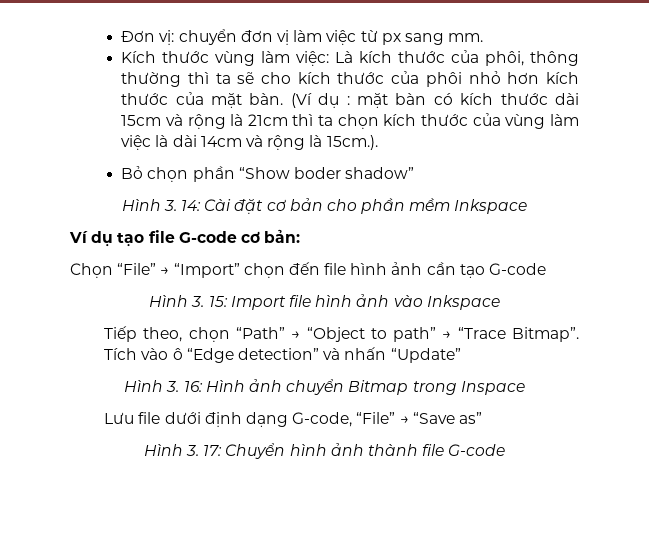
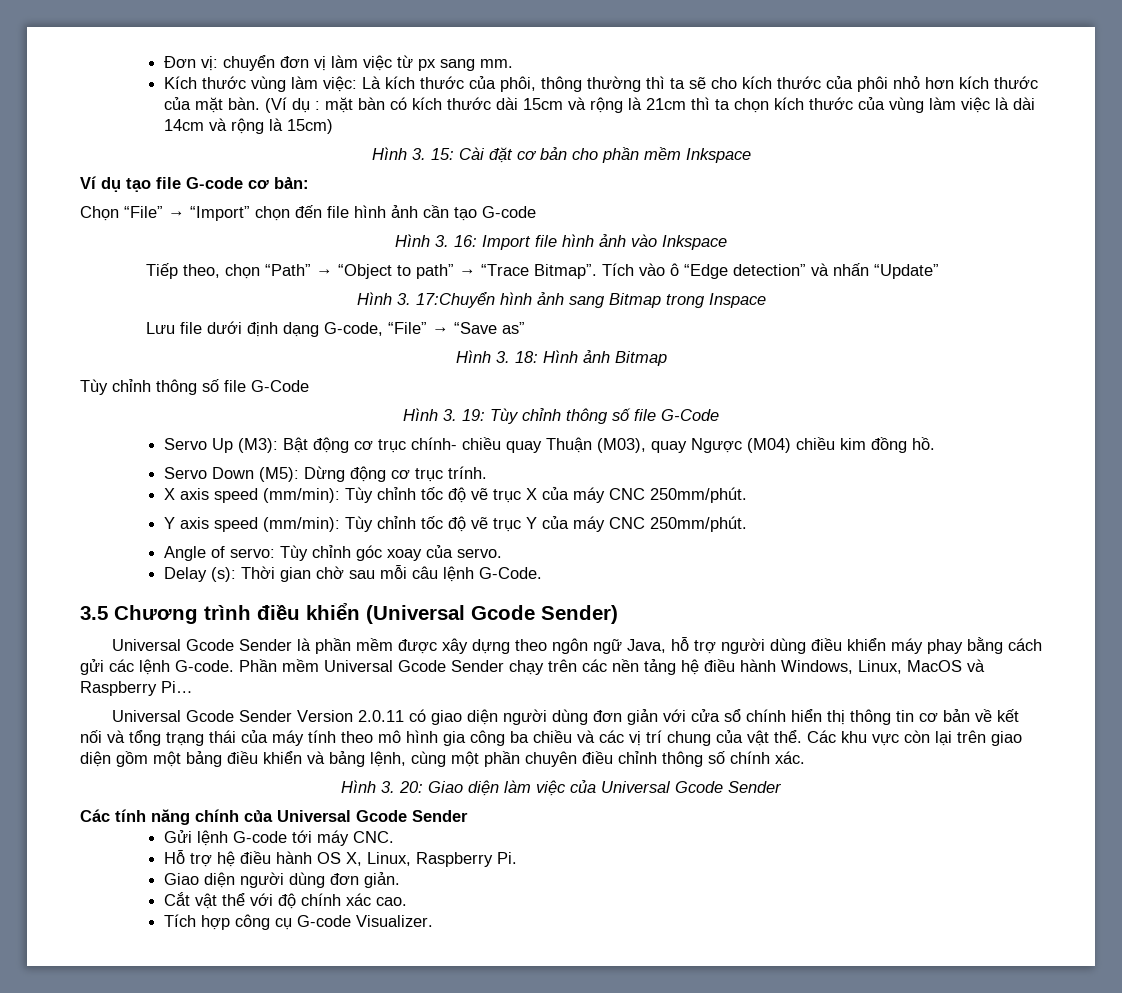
- (Ví dụ : mặt bàn có kích thước dài 15cm và rộng là 21cm thì ta chọn kích thước của vùng làm việc là dài 14cm và rộng là 15cm.).
- Bỏ chọn phần “Show boder shadow”
- Hình 3. 14: Cài đặt cơ bản cho phần mềm Inkspace
+ (Ví dụ : mặt bàn có kích thước dài 15cm và rộng là 21cm thì ta chọn kích thước của vùng làm việc là dài 14cm và rộng là 15cm)
+ Hình 3. 15: Cài đặt cơ bản cho phần mềm Inkspace
- Hình 3. 15: Import file hình ảnh vào Inkspace
+ Hình 3. 16: Import file hình ảnh vào Inkspace
- Hình 3. 16: Hình ảnh chuyển Bitmap trong Inspace
+ Hình 3. 17:Chuyển hình ảnh sang Bitmap trong Inspace
- Hình 3. 17: Chuyển hình ảnh thành file G-code
+ Hình 3. 18: Hình ảnh Bitmap
+ Tùy chỉnh thông số file G-Code
+ Hình 3. 19: Tùy chỉnh thông số file G-Code
+ Servo Up (M3): Bật động cơ trục chính- chiều quay Thuận (M03), quay Ngược (M04) chiều kim đồng hồ.
+ Servo Down (M5): Dừng động cơ trục trính.
+ X axis speed (mm/min): Tùy chỉnh tốc độ vẽ trục X của máy CNC 250mm/phút.
+ Y axis speed (mm/min): Tùy chỉnh tốc độ vẽ trục Y của máy CNC 250mm/phút.
+ Angle of servo: Tùy chỉnh góc xoay của servo.
+ Delay (s): Thời gian chờ sau mỗi câu lệnh G-Code.
+ 3.5 Chương trình điều khiển (Universal Gcode Sender)
+ Universal Gcode Sender là phần mềm được xây dựng theo ngôn ngữ Java, hỗ trợ người dùng điều khiển máy phay bằng cách gửi các lệnh G-code. Phần mềm Universal Gcode Sender chạy trên các nền tảng hệ điều hành Windows, Linux, MacOS và Raspberry Pi…
+ Universal Gcode Sender Version 2.0.11 có giao diện người dùng đơn giản với cửa sổ chính hiển thị thông tin cơ bản về kết nối và tổng trạng thái của máy tính theo mô hình gia công ba chiều và các vị trí chung của vật thể. Các khu vực còn lại trên giao diện gồm một bảng điều khiển và bảng lệnh, cùng một phần chuyên điều chỉnh thông số chính xác.
+ Hình 3. 20: Giao diện làm việc của Universal Gcode Sender
+ Các tính năng chính của Universal Gcode Sender
+ Gửi lệnh G-code tới máy CNC.
+ Hỗ trợ hệ điều hành OS X, Linux, Raspberry Pi.
+ Giao diện người dùng đơn giản.
+ Cắt vật thể với độ chính xác cao.
+ Tích hợp công cụ G-code Visualizer.

